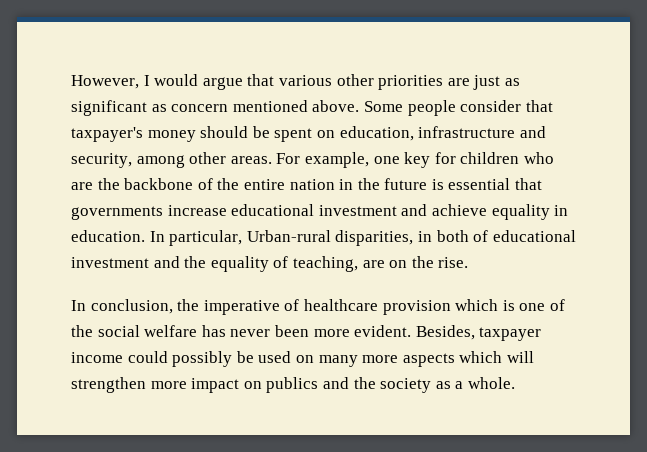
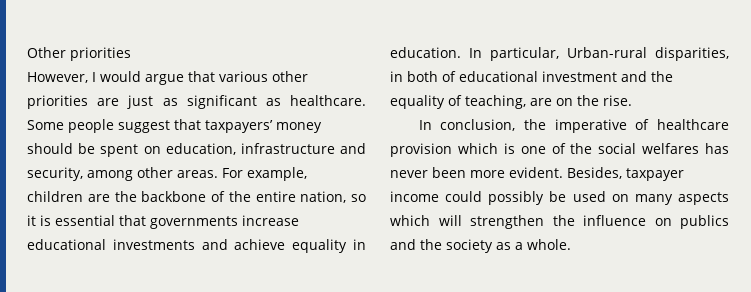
+ Other priorities
- However, I would argue that various other priorities are just as significant as concern mentioned above. Some people consider that taxpayer's money should be spent on education, infrastructure and security, among other areas.
+ However, I would argue that various other priorities are just as significant as healthcare. Some people suggest that taxpayers’ money should be spent on education, infrastructure and security, among other areas.
- For example, one key for children who are the backbone of the entire nation in the future is essential that governments increase educational investment and achieve equality in education.
+ For example, children are the backbone of the entire nation, so it is essential that governments increase educational investments and achieve equality in education.
- In conclusion, the imperative of healthcare provision which is one of the social welfare has never been more evident.
+ In conclusion, the imperative of healthcare provision which is one of the social welfares has never been more evident.
- Besides, taxpayer income could possibly be used on many more aspects which will strengthen more impact on publics and the society as a whole.
+ Besides, taxpayer income could possibly be used on many aspects which will strengthen the influence on publics and the society as a whole.

